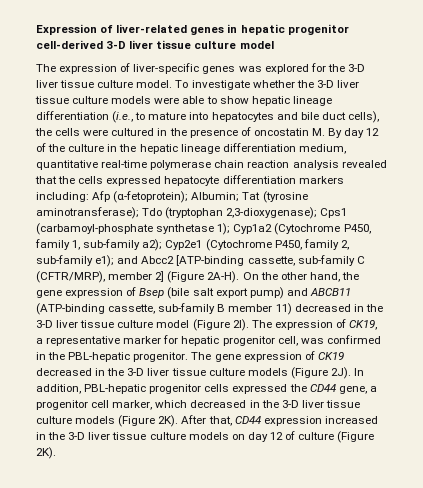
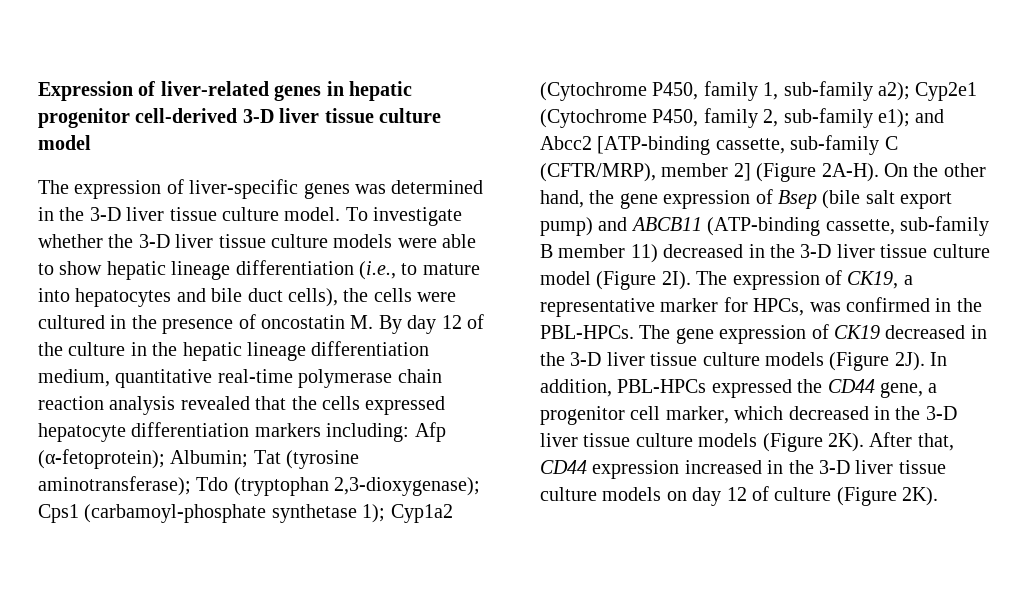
- The expression of liver-specific genes was explored for the 3-D liver tissue culture model.
+ The expression of liver-specific genes was determined in the 3-D liver tissue culture model.
- The expression of CK19, a representative marker for hepatic progenitor cell, was confirmed in the PBL-hepatic progenitor.
+ The expression of CK19, a representative marker for HPCs, was confirmed in the PBL-HPCs.
- In addition, PBL-hepatic progenitor cells expressed the CD44 gene, a progenitor cell marker, which decreased in the 3-D liver tissue culture models (Figure 2K).
+ In addition, PBL-HPCs expressed the CD44 gene, a progenitor cell marker, which decreased in the 3-D liver tissue culture models (Figure 2K).

